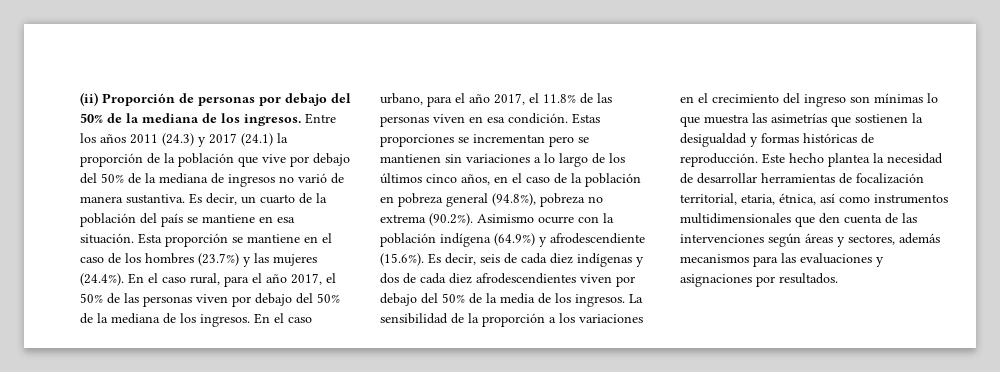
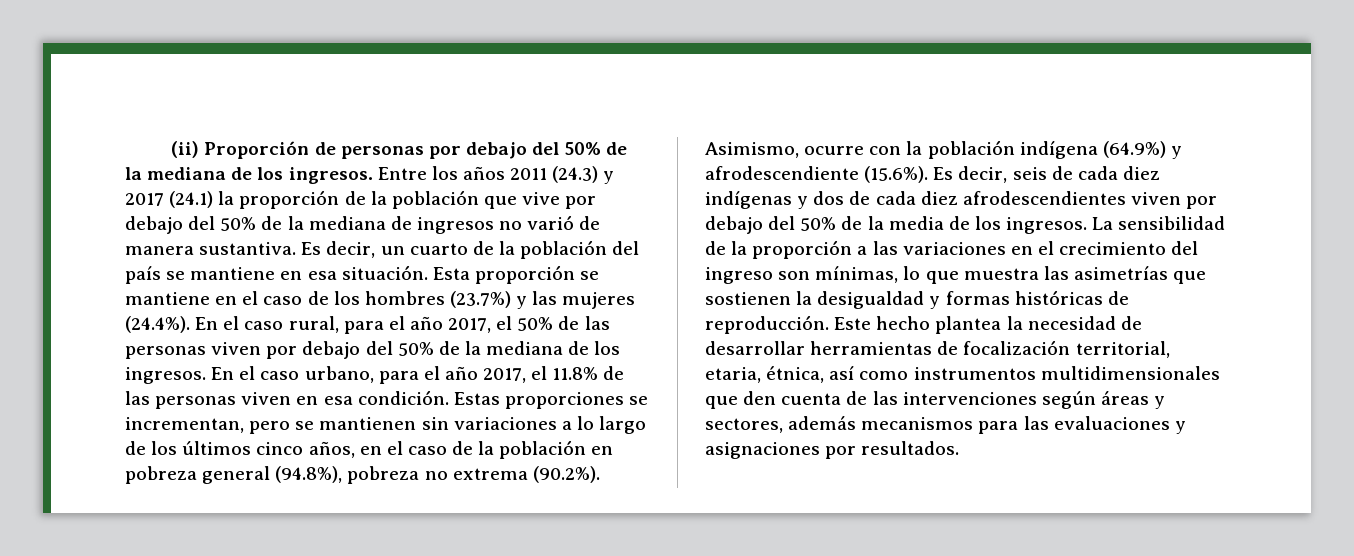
- Estas proporciones se incrementan pero se mantienen sin variaciones a lo largo de los últimos cinco años, en el caso de la población en pobreza general (94.8%), pobreza no extrema (90.2%). Asimismo ocurre con la población indígena (64.9%) y afrodescendiente (15.6%). Es decir, seis de cada diez indígenas y dos de cada diez afrodescendientes viven por debajo del 50% de la media de los ingresos.
+ Estas proporciones se incrementan, pero se mantienen sin variaciones a lo largo de los últimos cinco años, en el caso de la población en pobreza general (94.8%), pobreza no extrema (90.2%). Asimismo, ocurre con la población indígena (64.9%) y afrodescendiente (15.6%). Es decir, seis de cada diez indígenas y dos de cada diez afrodescendientes viven por debajo del 50% de la media de los ingresos.
- La sensibilidad de la proporción a los variaciones en el crecimiento del ingreso son mínimas lo que muestra las asimetrías que sostienen la desigualdad y formas históricas de reproducción.
+ La sensibilidad de la proporción a las variaciones en el crecimiento del ingreso son mínimas, lo que muestra las asimetrías que sostienen la desigualdad y formas históricas de reproducción.

